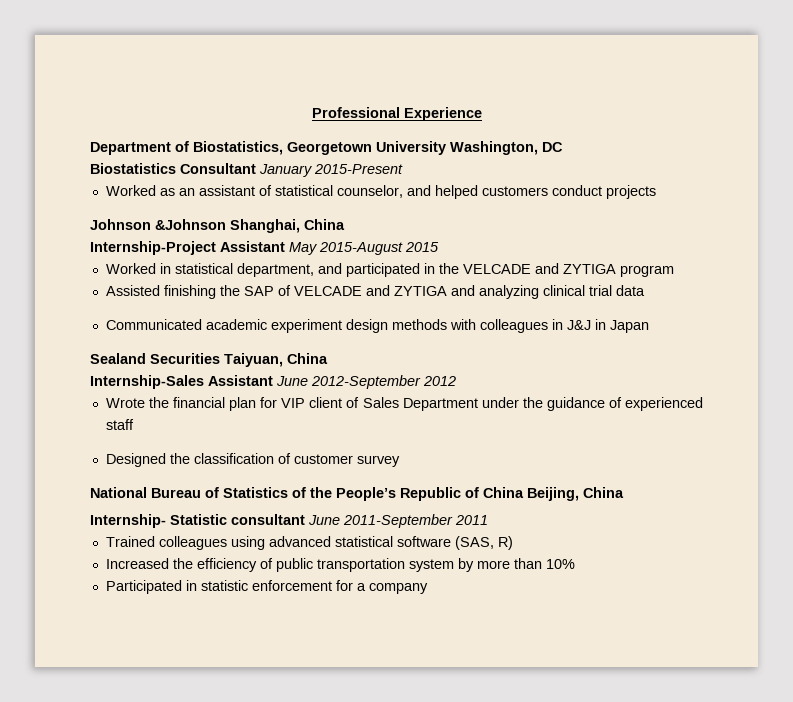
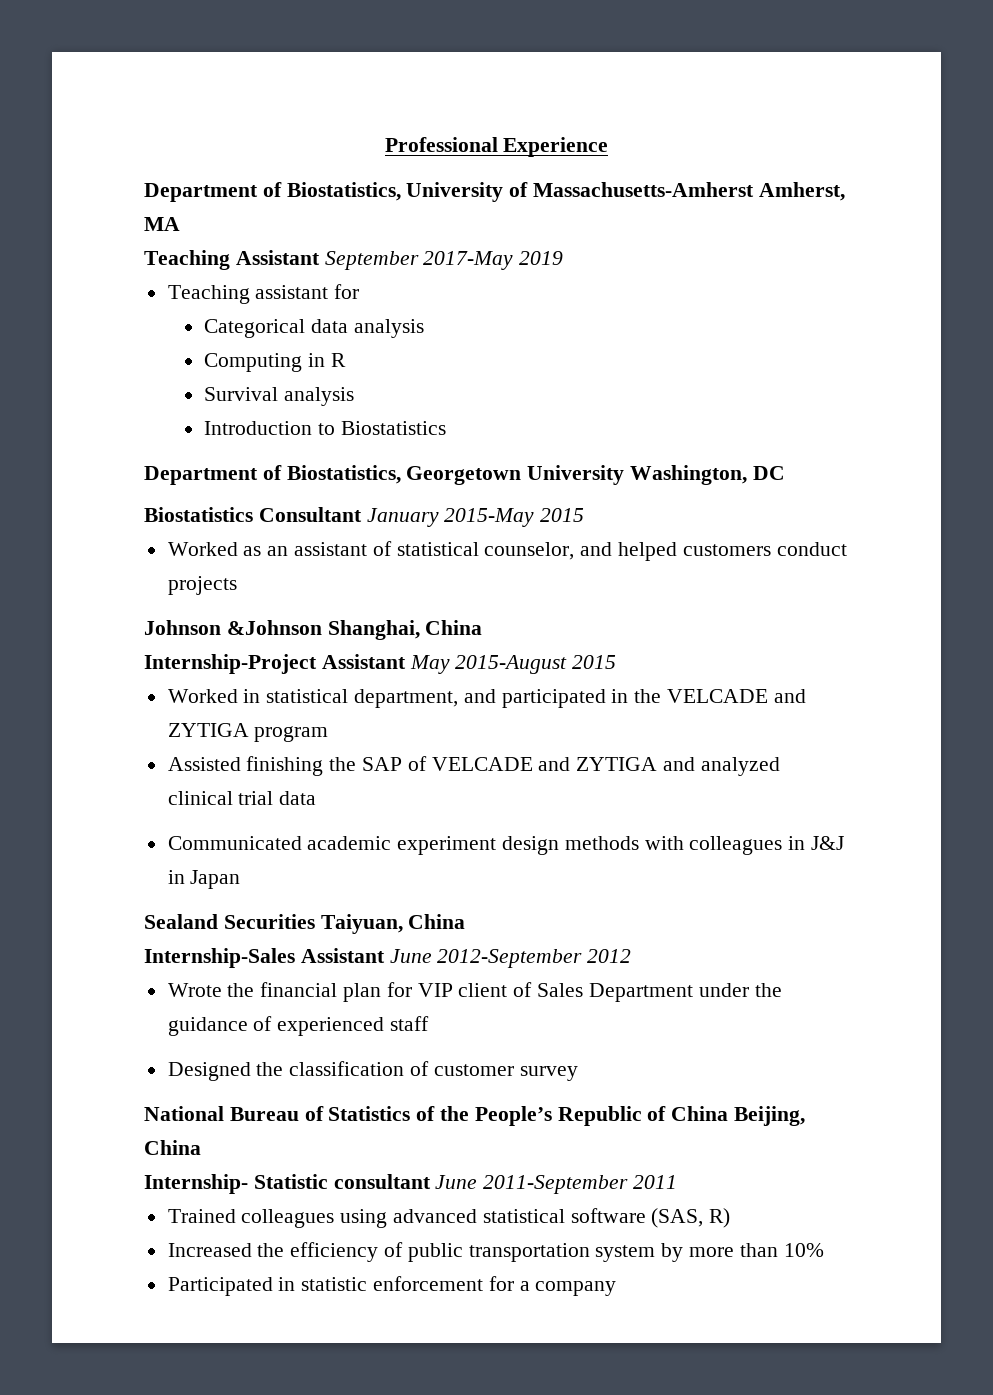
+ Department of Biostatistics, University of Massachusetts-Amherst Amherst, MA
+ Teaching Assistant September 2017-May 2019
+ Teaching assistant for
+ Categorical data analysis
+ Computing in R
+ Survival analysis
+ Introduction to Biostatistics
- Biostatistics Consultant January 2015-Present
+ Biostatistics Consultant January 2015-May 2015
- Assisted finishing the SAP of VELCADE and ZYTIGA and analyzing clinical trial data
+ Assisted finishing the SAP of VELCADE and ZYTIGA and analyzed clinical trial data

